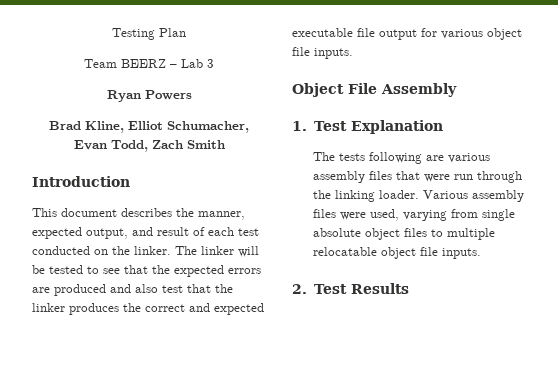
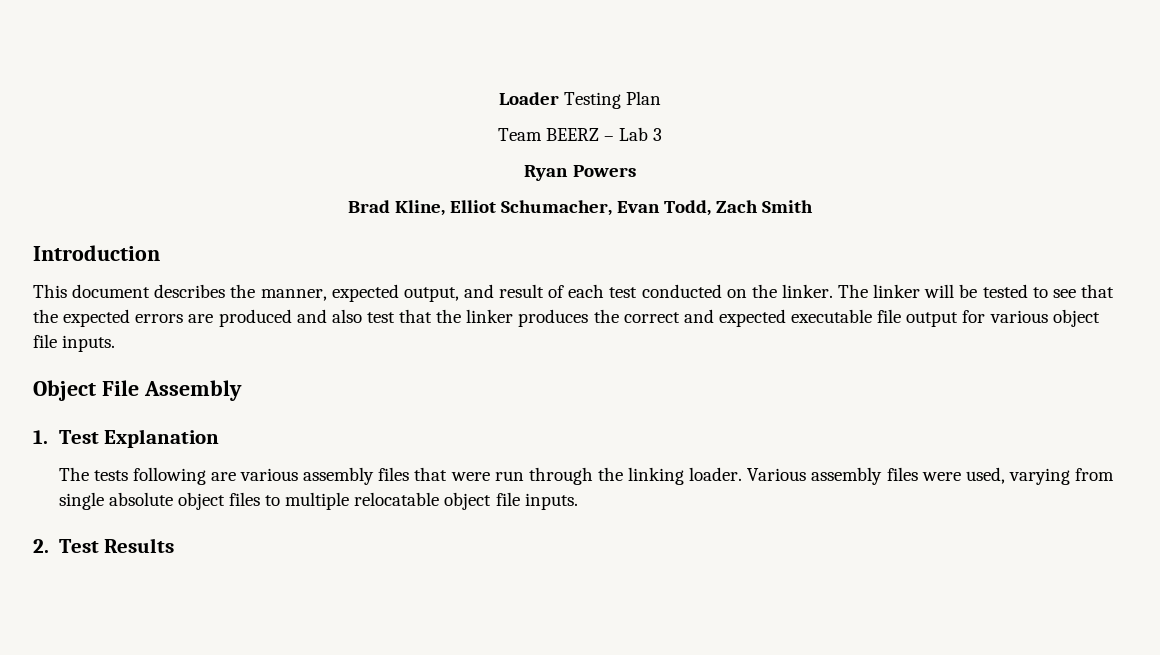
- Testing Plan
+ Loader Testing Plan

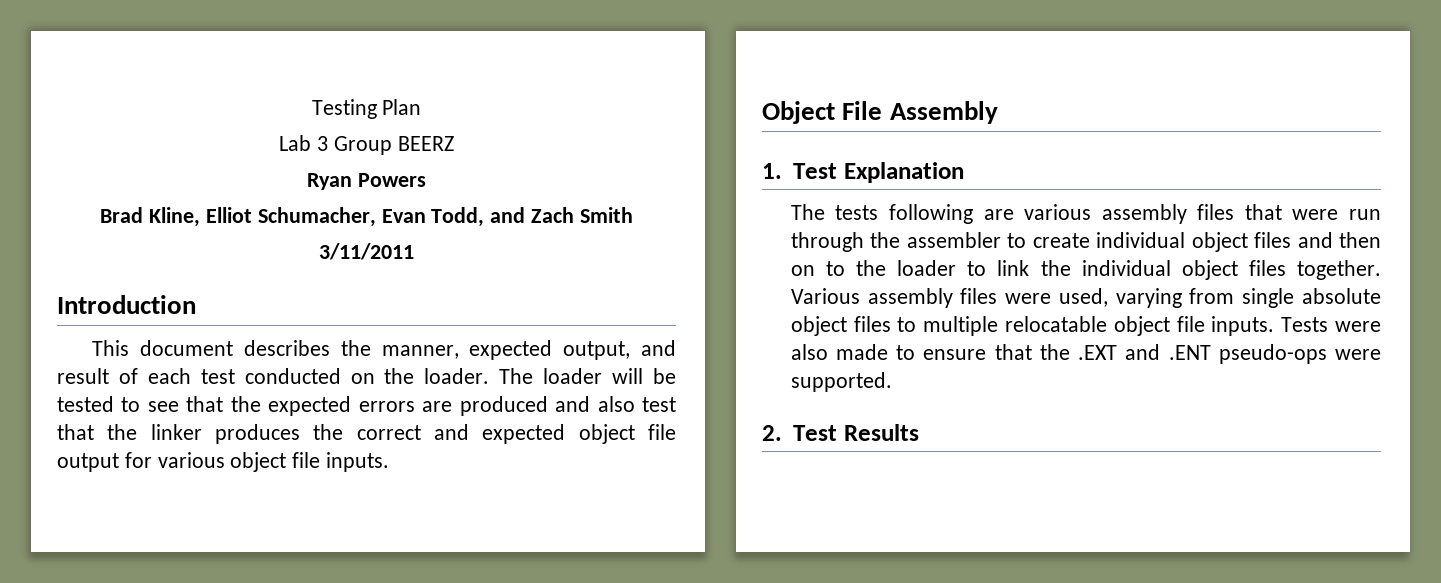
- Loader Testing Plan
+ Testing Plan
- Team BEERZ – Lab 3
+ Lab 3 Group BEERZ
- Brad Kline, Elliot Schumacher, Evan Todd, Zach Smith
+ Brad Kline, Elliot Schumacher, Evan Todd, and Zach Smith
+ 3/11/2011
- This document describes the manner, expected output, and result of each test conducted on the linker. The linker will be tested to see that the expected errors are produced and also test that the linker produces the correct and expected executable file output for various object file inputs.
+ This document describes the manner, expected output, and result of each test conducted on the loader. The loader will be tested to see that the expected errors are produced and also test that the linker produces the correct and expected object file output for various object file inputs.
- The tests following are various assembly files that were run through the linking loader.
+ The tests following are various assembly files that were run through the assembler to create individual object files and then on to the loader to link the individual object files together.
+ Tests were also made to ensure that the .EXT and .ENT pseudo-ops were supported.

